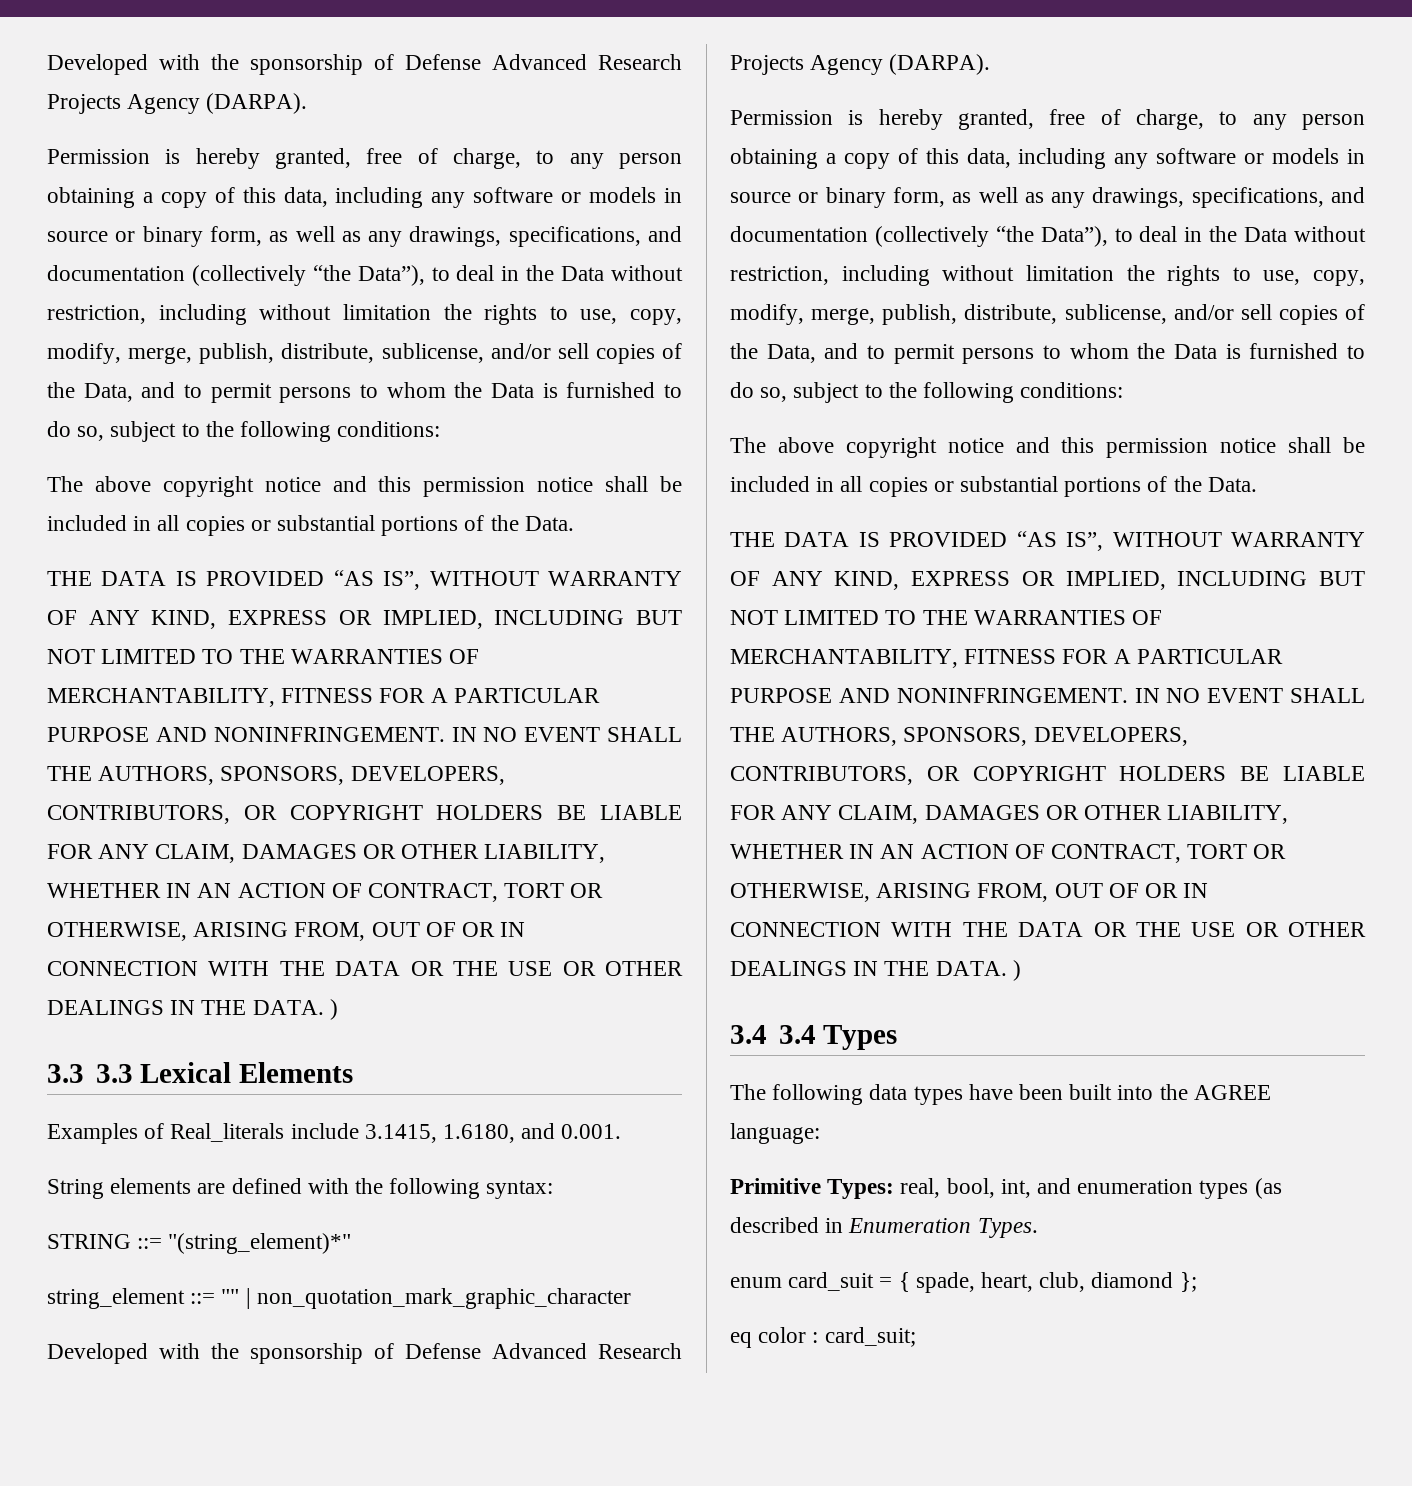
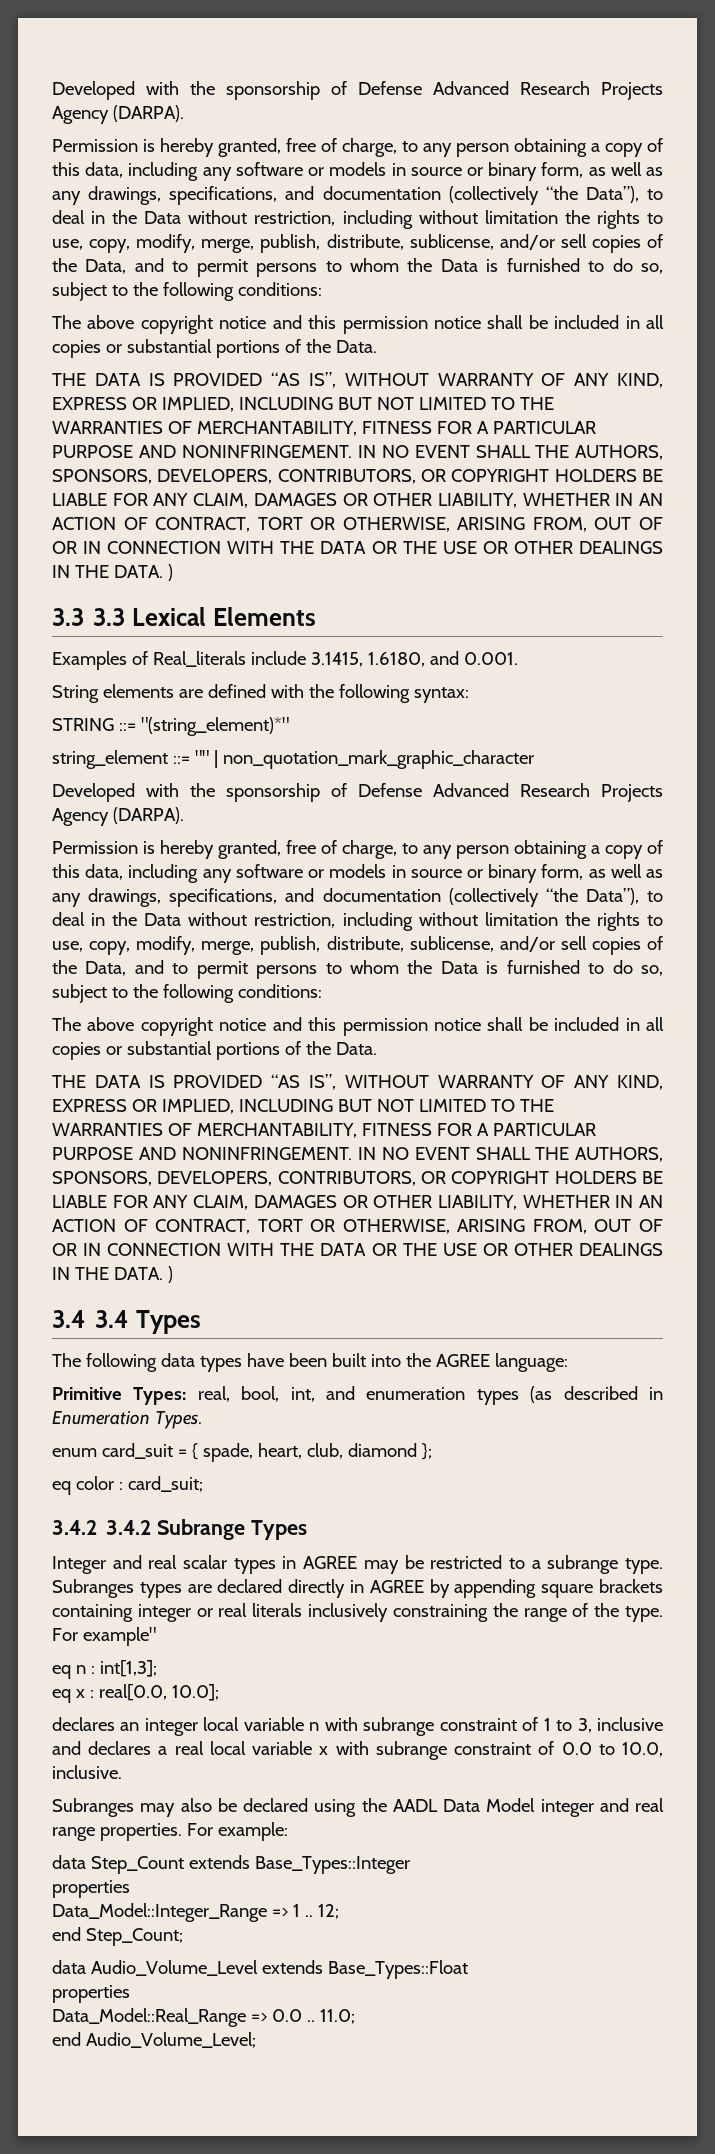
+ 3.4.2 3.4.2 Subrange Types
+ Integer and real scalar types in AGREE may be restricted to a subrange type. Subranges types are declared directly in AGREE by appending square brackets containing integer or real literals inclusively constraining the range of the type. For example"
+ eq n : int[1,3];
+ eq x : real[0.0, 10.0];
+ declares an integer local variable n with subrange constraint of 1 to 3, inclusive and declares a real local variable x with subrange constraint of 0.0 to 10.0, inclusive.
+ Subranges may also be declared using the AADL Data Model integer and real range properties. For example:
+ data Step_Count extends Base_Types::Integer
+ properties
+ Data_Model::Integer_Range => 1 .. 12;
+ end Step_Count;
+ data Audio_Volume_Level extends Base_Types::Float
+ properties
+ Data_Model::Real_Range => 0.0 .. 11.0;
+ end Audio_Volume_Level;

